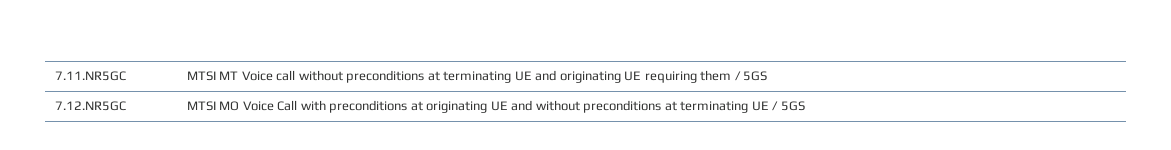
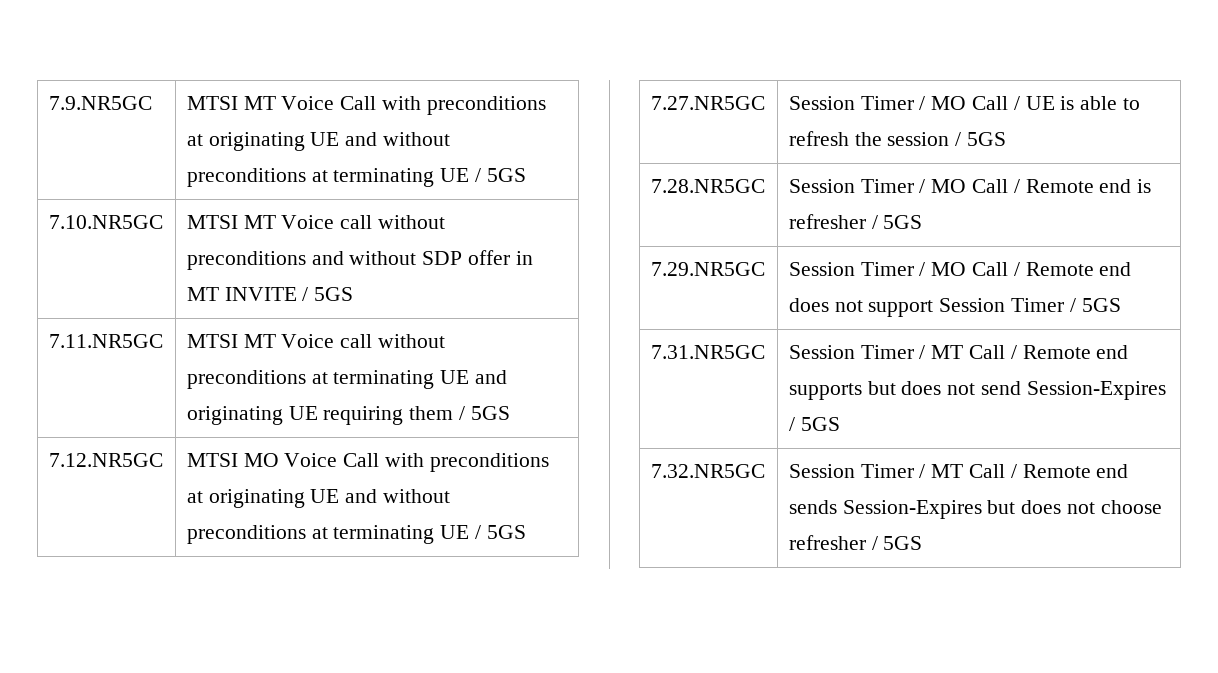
+ 7.9.NR5GC | MTSI MT Voice Call with preconditions at originating UE and without preconditions at terminating UE / 5GS
+ 7.10.NR5GC | MTSI MT Voice call without preconditions and without SDP offer in MT INVITE / 5GS
+ 7.27.NR5GC | Session Timer / MO Call / UE is able to refresh the session / 5GS
+ 7.28.NR5GC | Session Timer / MO Call / Remote end is refresher / 5GS
+ 7.29.NR5GC | Session Timer / MO Call / Remote end does not support Session Timer / 5GS
+ 7.31.NR5GC | Session Timer / MT Call / Remote end supports but does not send Session-Expires / 5GS
+ 7.32.NR5GC | Session Timer / MT Call / Remote end sends Session-Expires but does not choose refresher / 5GS

